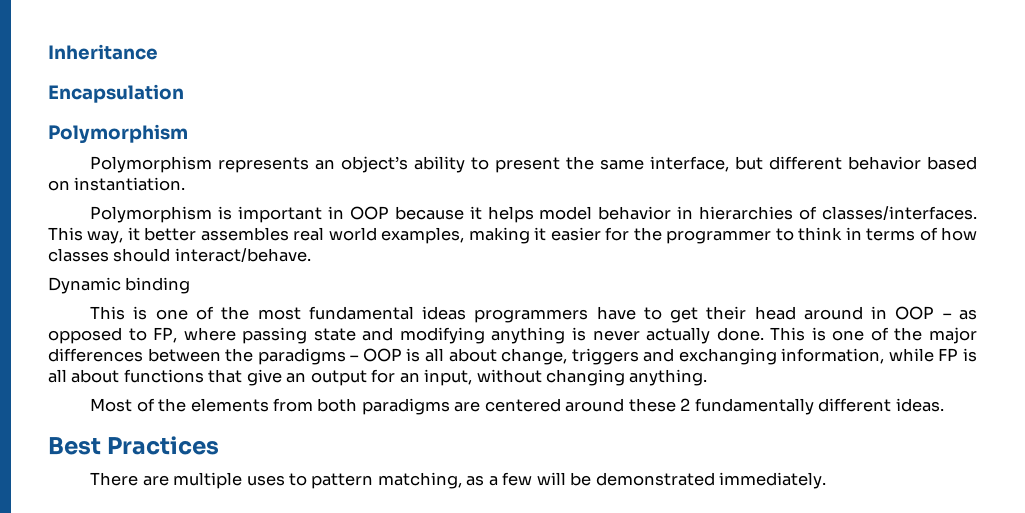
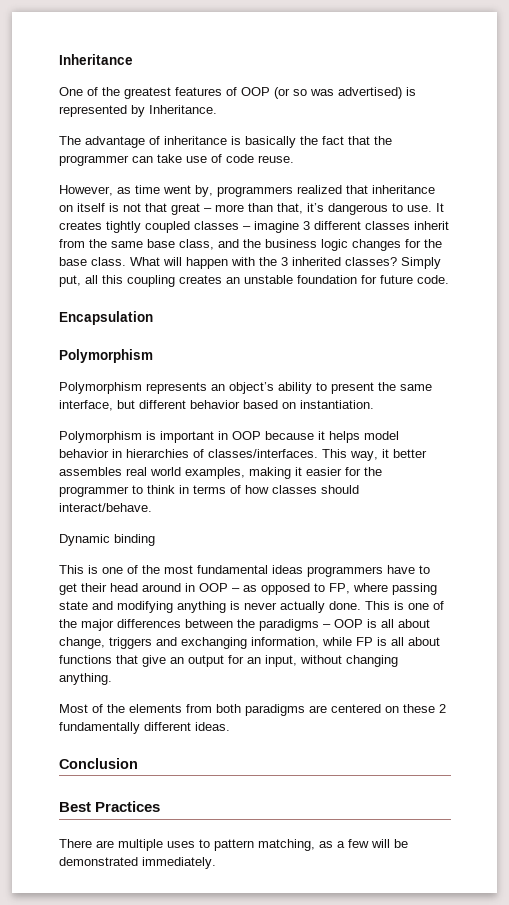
+ One of the greatest features of OOP (or so was advertised) is represented by Inheritance.
+ The advantage of inheritance is basically the fact that the programmer can take use of code reuse.
+ However, as time went by, programmers realized that inheritance on itself is not that great – more than that, it’s dangerous to use. It creates tightly coupled classes – imagine 3 different classes inherit from the same base class, and the business logic changes for the base class. What will happen with the 3 inherited classes? Simply put, all this coupling creates an unstable foundation for future code.
- Most of the elements from both paradigms are centered around these 2 fundamentally different ideas.
+ Most of the elements from both paradigms are centered on these 2 fundamentally different ideas.
+ Conclusion

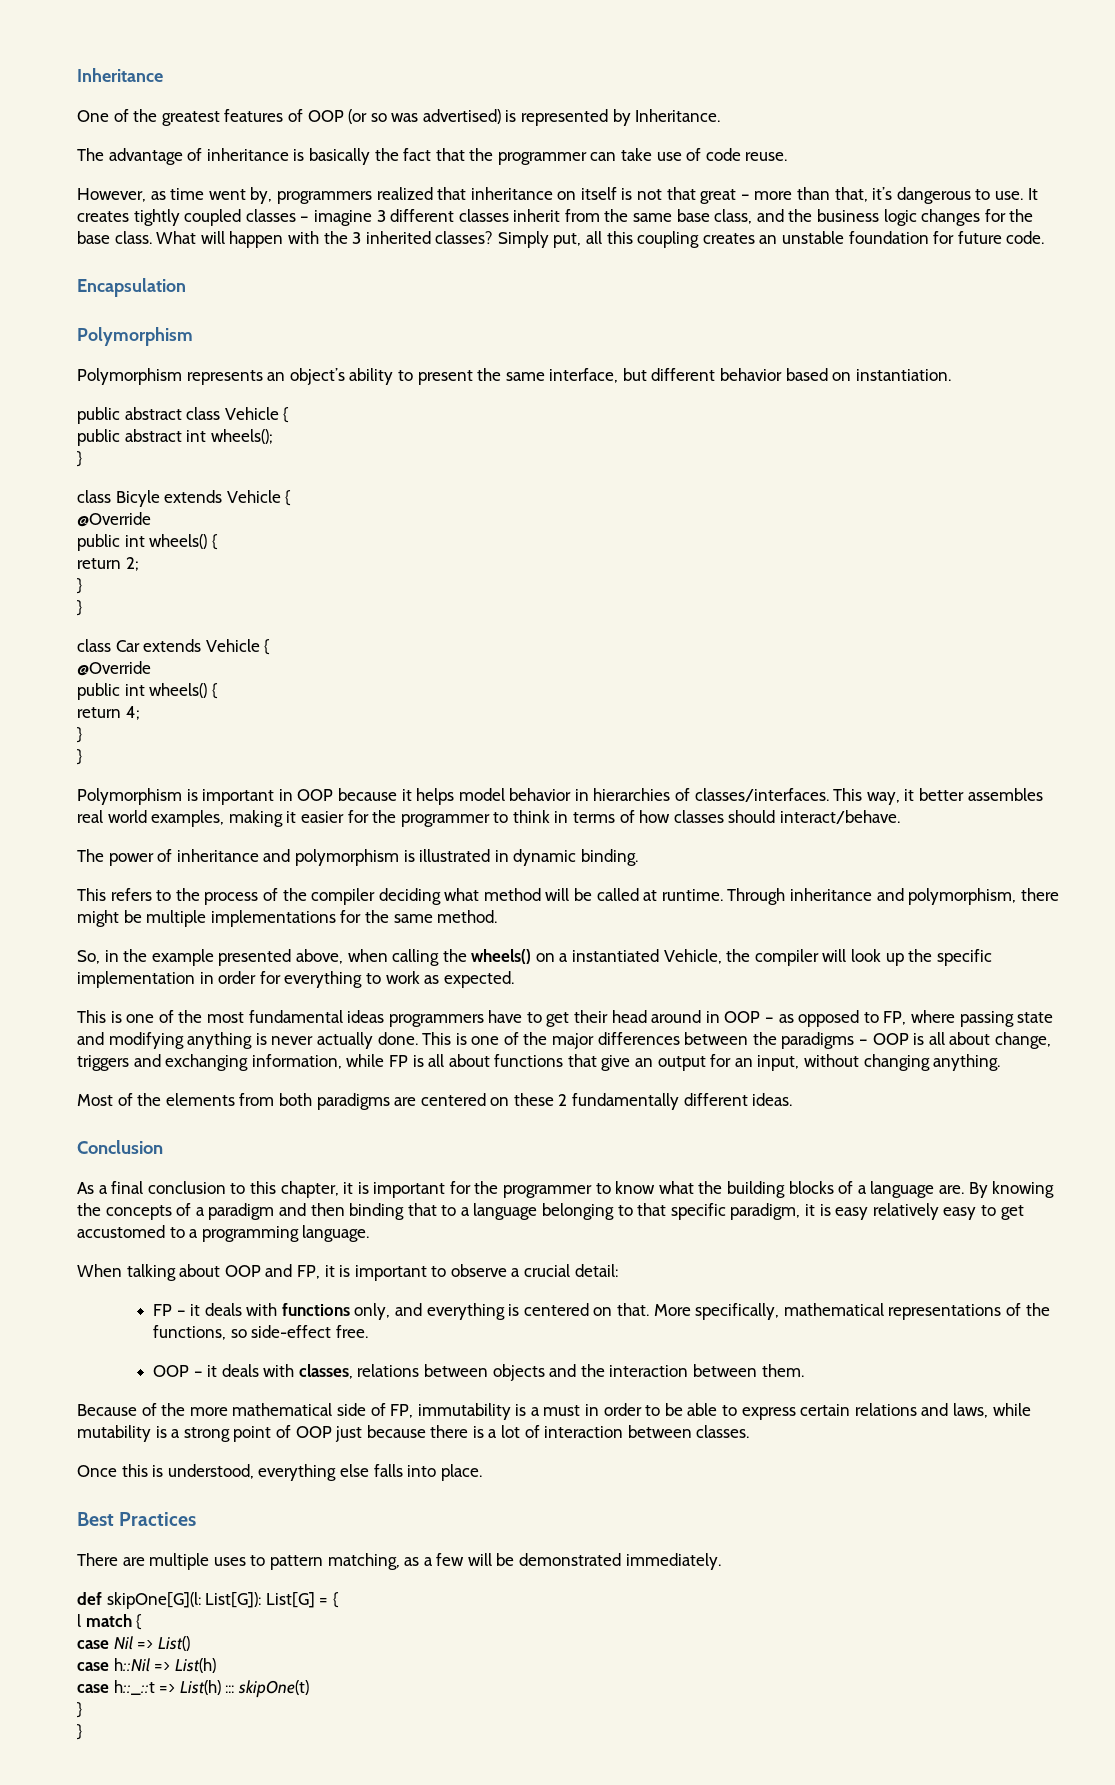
+ public abstract class Vehicle {
+ public abstract int wheels();
+ }
+ class Bicyle extends Vehicle {
+ @Override
+ public int wheels() {
+ return 2;
+ }
+ }
+ class Car extends Vehicle {
+ @Override
+ public int wheels() {
+ return 4;
+ }
+ }
- Dynamic binding
+ The power of inheritance and polymorphism is illustrated in dynamic binding.
+ This refers to the process of the compiler deciding what method will be called at runtime. Through inheritance and polymorphism, there might be multiple implementations for the same method.
+ So, in the example presented above, when calling the wheels() on a instantiated Vehicle, the compiler will look up the specific implementation in order for everything to work as expected.
+ As a final conclusion to this chapter, it is important for the programmer to know what the building blocks of a language are. By knowing the concepts of a paradigm and then binding that to a language belonging to that specific paradigm, it is easy relatively easy to get accustomed to a programming language.
+ When talking about OOP and FP, it is important to observe a crucial detail:
+ FP – it deals with functions only, and everything is centered on that. More specifically, mathematical representations of the functions, so side-effect free.
+ OOP – it deals with classes, relations between objects and the interaction between them.
+ Because of the more mathematical side of FP, immutability is a must in order to be able to express certain relations and laws, while mutability is a strong point of OOP just because there is a lot of interaction between classes.
+ Once this is understood, everything else falls into place.
+ def skipOne[G](l: List[G]): List[G] = {
+ l match {
+ case Nil => List()
+ case h::Nil => List(h)
+ case h::_::t => List(h) ::: skipOne(t)
+ }
+ }

